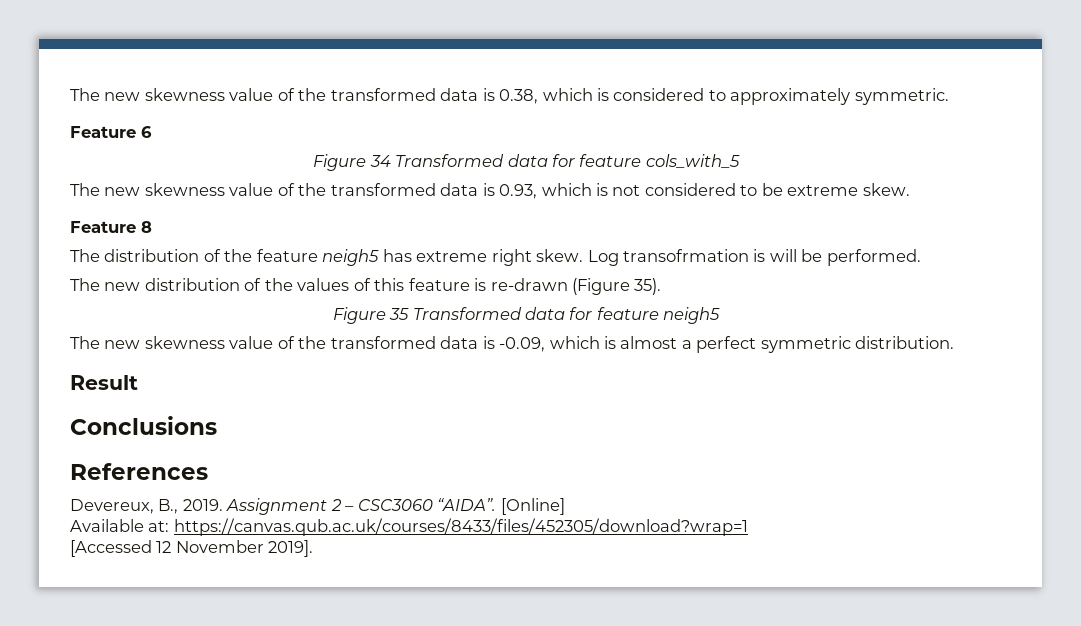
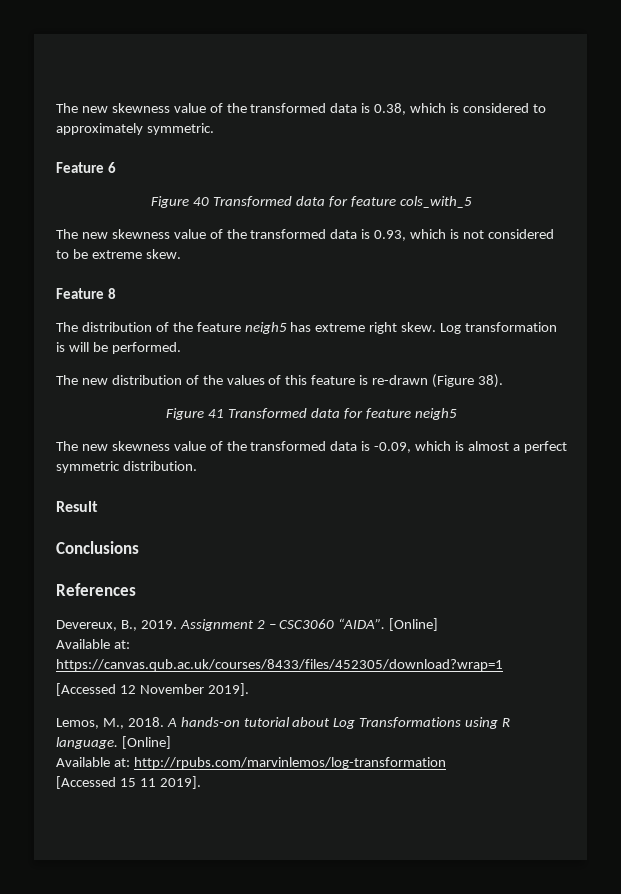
- Figure 34 Transformed data for feature cols_with_5
+ Figure 40 Transformed data for feature cols_with_5
- Log transofrmation is will be performed.
+ Log transformation is will be performed.
- The new distribution of the values of this feature is re-drawn (Figure 35).
- Figure 35 Transformed data for feature neigh5
+ The new distribution of the values of this feature is re-drawn (Figure 38).
+ Figure 41 Transformed data for feature neigh5
+ Lemos, M., 2018. A hands-on tutorial about Log Transformations using R language. [Online]
+ Available at: http://rpubs.com/marvinlemos/log-transformation
+ [Accessed 15 11 2019].

